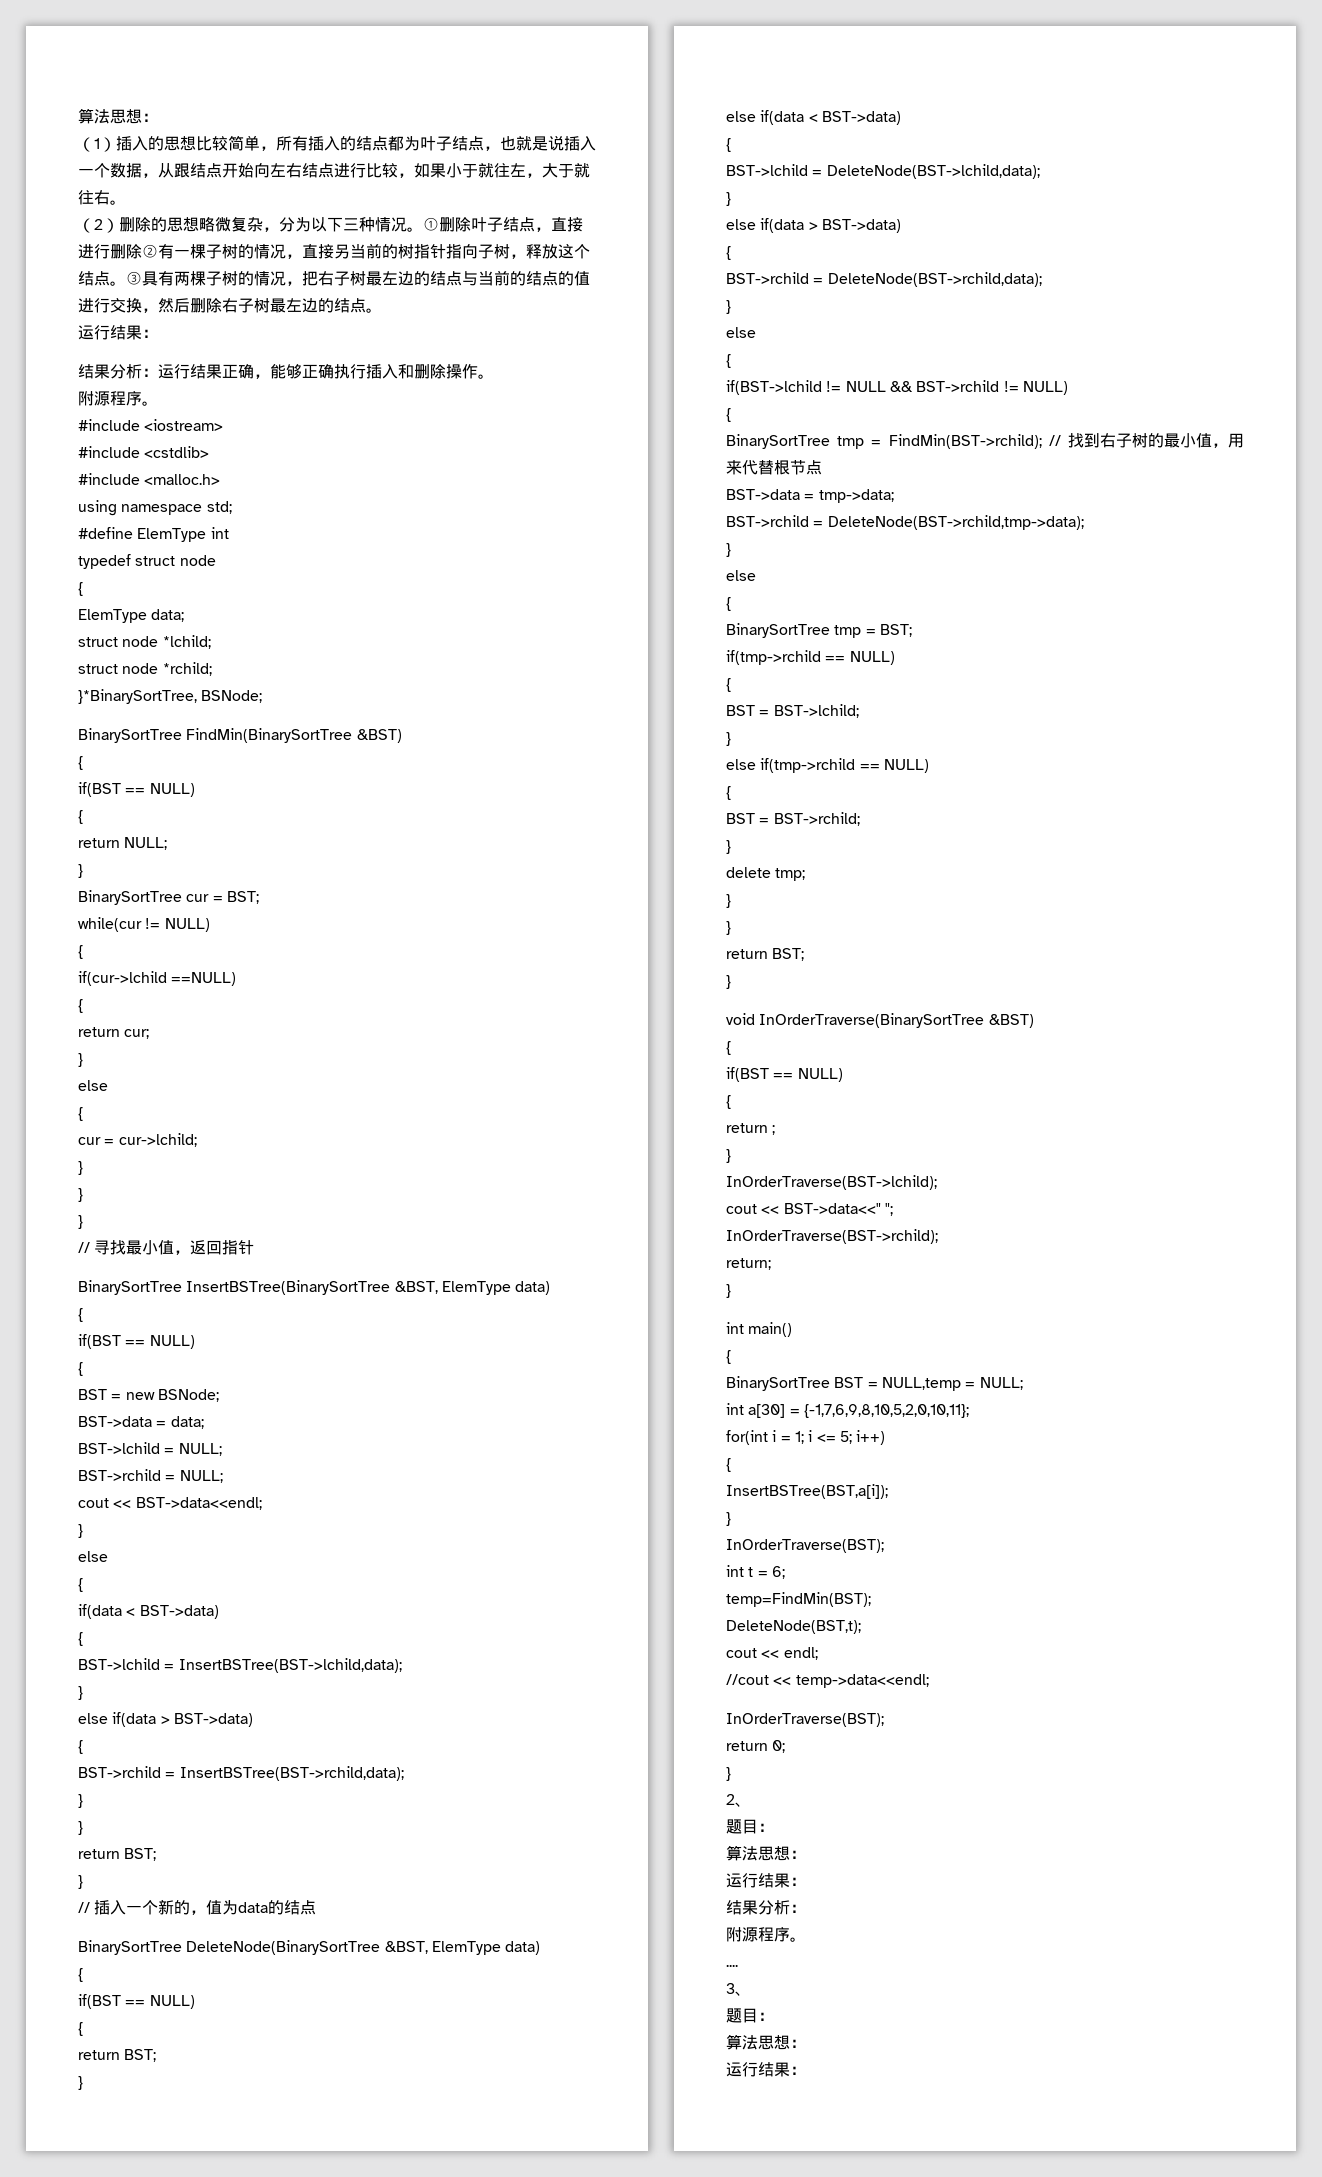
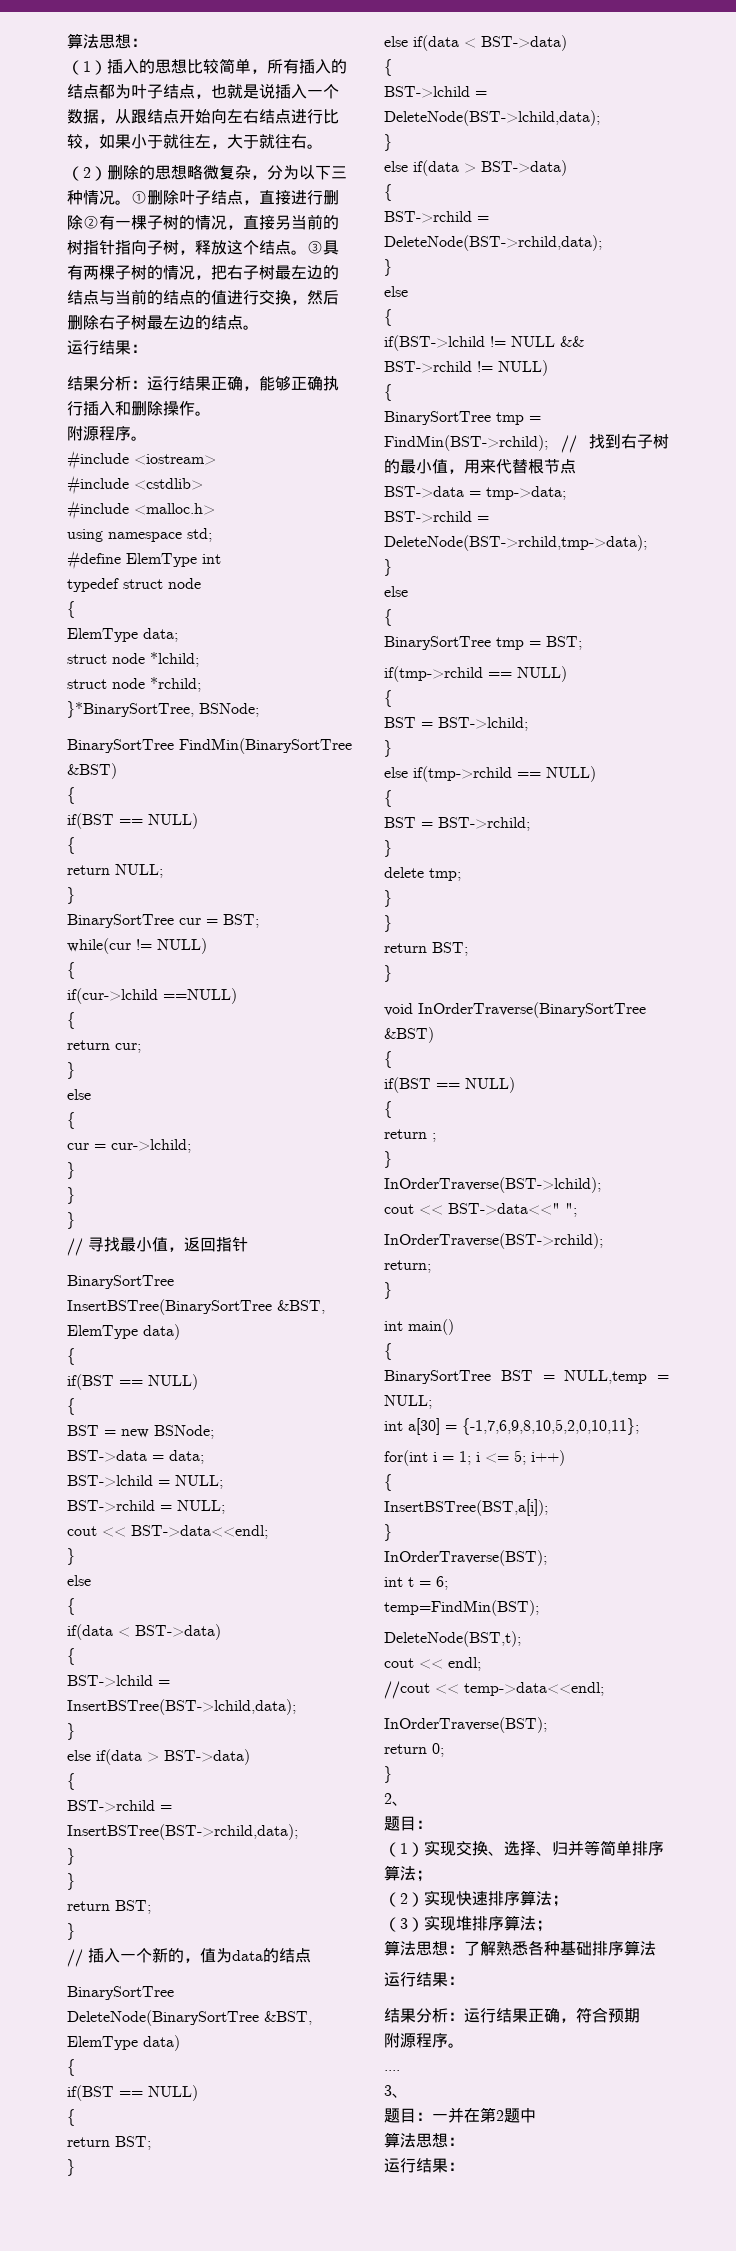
  2、
  题目：
- 算法思想：
+ （1）实现交换、选择、归并等简单排序算法；
+ （2）实现快速排序算法；
+ （3）实现堆排序算法；
+ 算法思想：了解熟悉各种基础排序算法
  运行结果：
- 结果分析：
+ 结果分析：运行结果正确，符合预期
  3、
- 题目：
+ 题目：一并在第2题中

